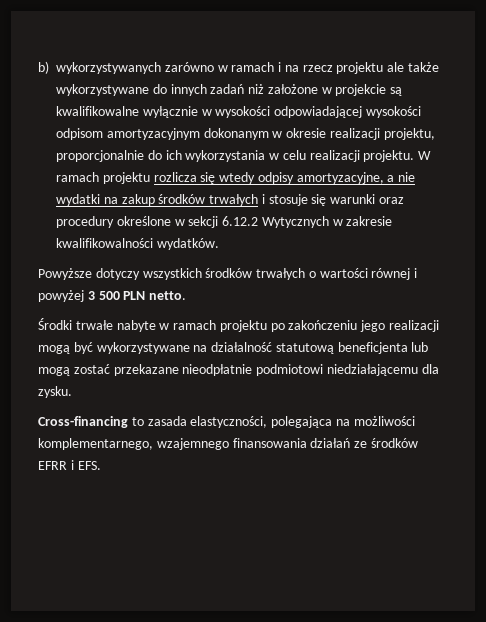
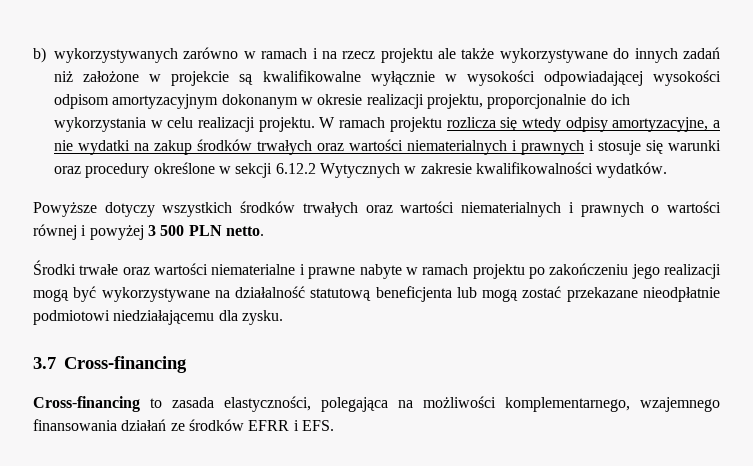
- W ramach projektu rozlicza się wtedy odpisy amortyzacyjne, a nie wydatki na zakup środków trwałych i stosuje się warunki oraz procedury określone w sekcji 6.12.2 Wytycznych w zakresie kwalifikowalności wydatków.
+ W ramach projektu rozlicza się wtedy odpisy amortyzacyjne, a nie wydatki na zakup środków trwałych oraz wartości niematerialnych i prawnych i stosuje się warunki oraz procedury określone w sekcji 6.12.2 Wytycznych w zakresie kwalifikowalności wydatków.
- Powyższe dotyczy wszystkich środków trwałych o wartości równej i powyżej 3 500 PLN netto.
+ Powyższe dotyczy wszystkich środków trwałych oraz wartości niematerialnych i prawnych o wartości równej i powyżej 3 500 PLN netto.
- Środki trwałe nabyte w ramach projektu po zakończeniu jego realizacji mogą być wykorzystywane na działalność statutową beneficjenta lub mogą zostać przekazane nieodpłatnie podmiotowi niedziałającemu dla zysku.
+ Środki trwałe oraz wartości niematerialne i prawne nabyte w ramach projektu po zakończeniu jego realizacji mogą być wykorzystywane na działalność statutową beneficjenta lub mogą zostać przekazane nieodpłatnie podmiotowi niedziałającemu dla zysku.
+ 3.7 Cross-financing

